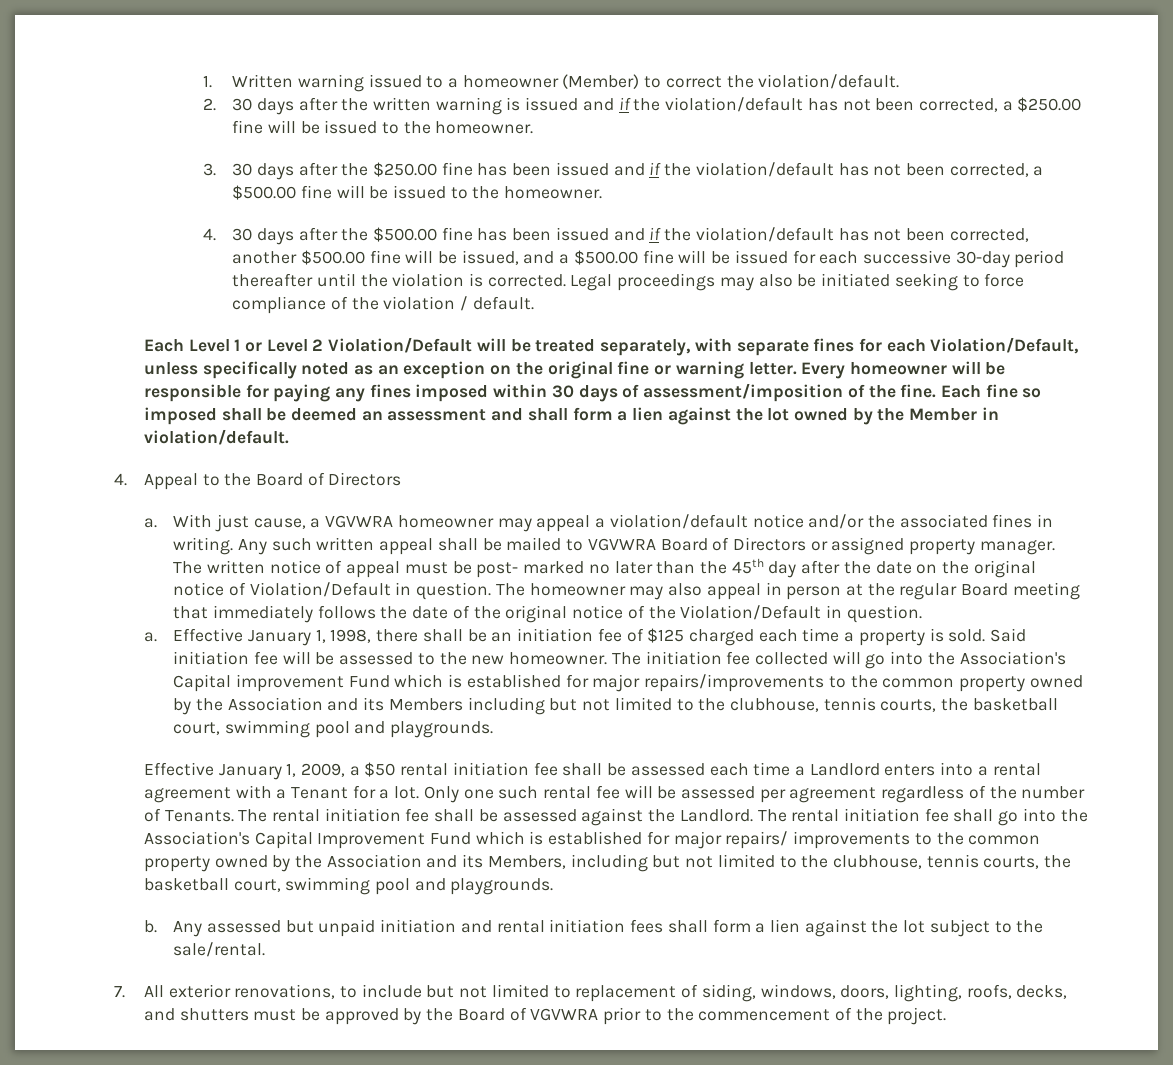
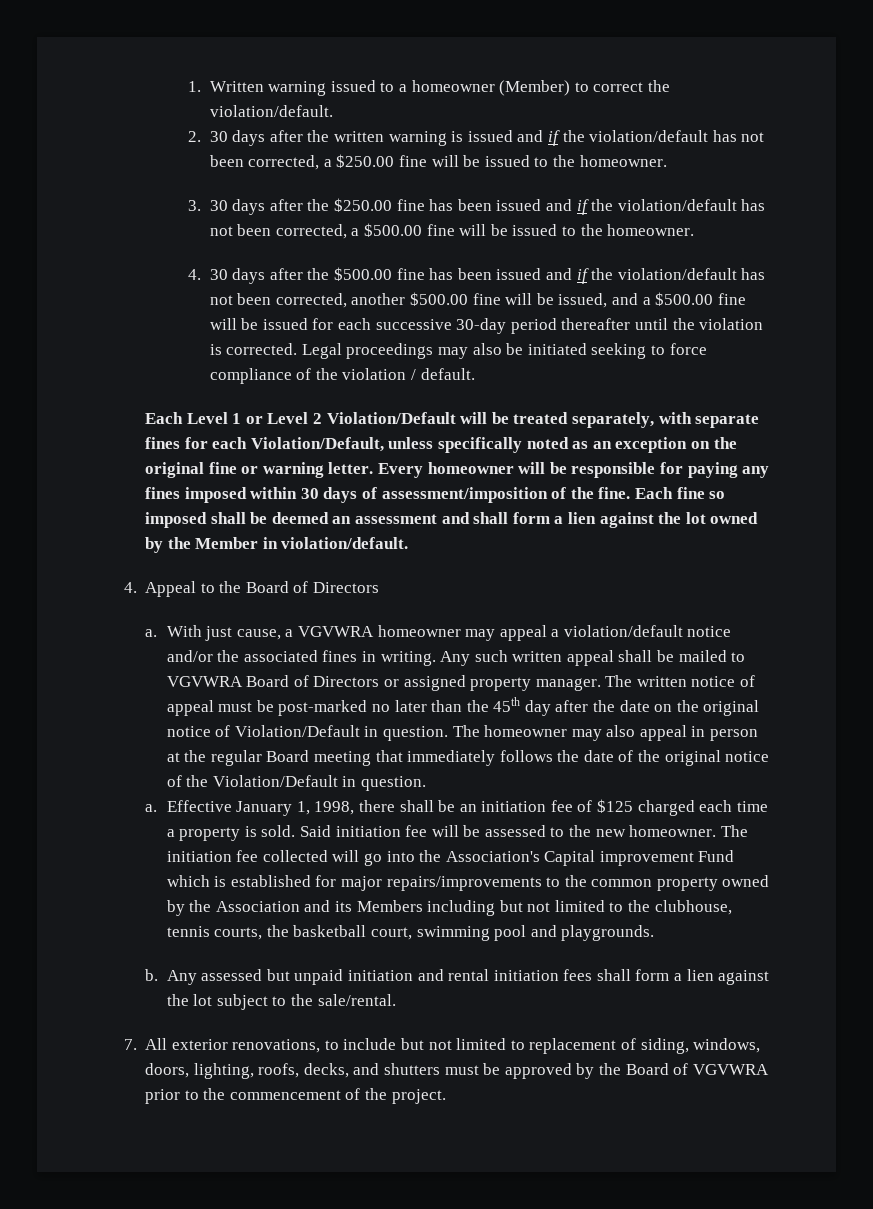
- The written notice of appeal must be post- marked no later than the 45th day after the date on the original notice of Violation/Default in question.
+ The written notice of appeal must be post-marked no later than the 45th day after the date on the original notice of Violation/Default in question.
- Effective January 1, 2009, a $50 rental initiation fee shall be assessed each time a Landlord enters into a rental agreement with a Tenant for a lot. Only one such rental fee will be assessed per agreement regardless of the number of Tenants. The rental initiation fee shall be assessed against the Landlord. The rental initiation fee shall go into the Association's Capital Improvement Fund which is established for major repairs/ improvements to the common property owned by the Association and its Members, including but not limited to the clubhouse, tennis courts, the basketball court, swimming pool and playgrounds.

